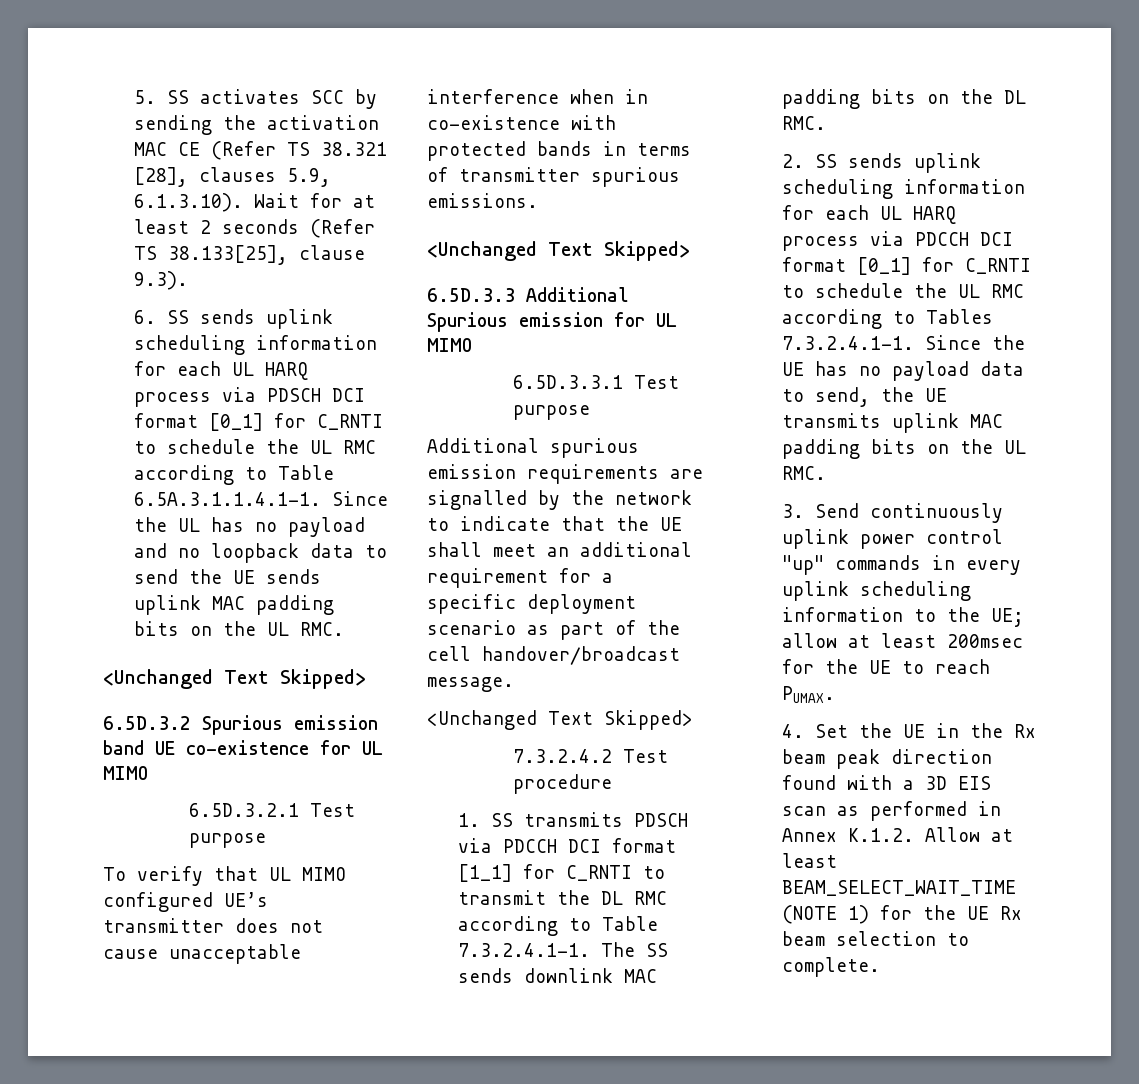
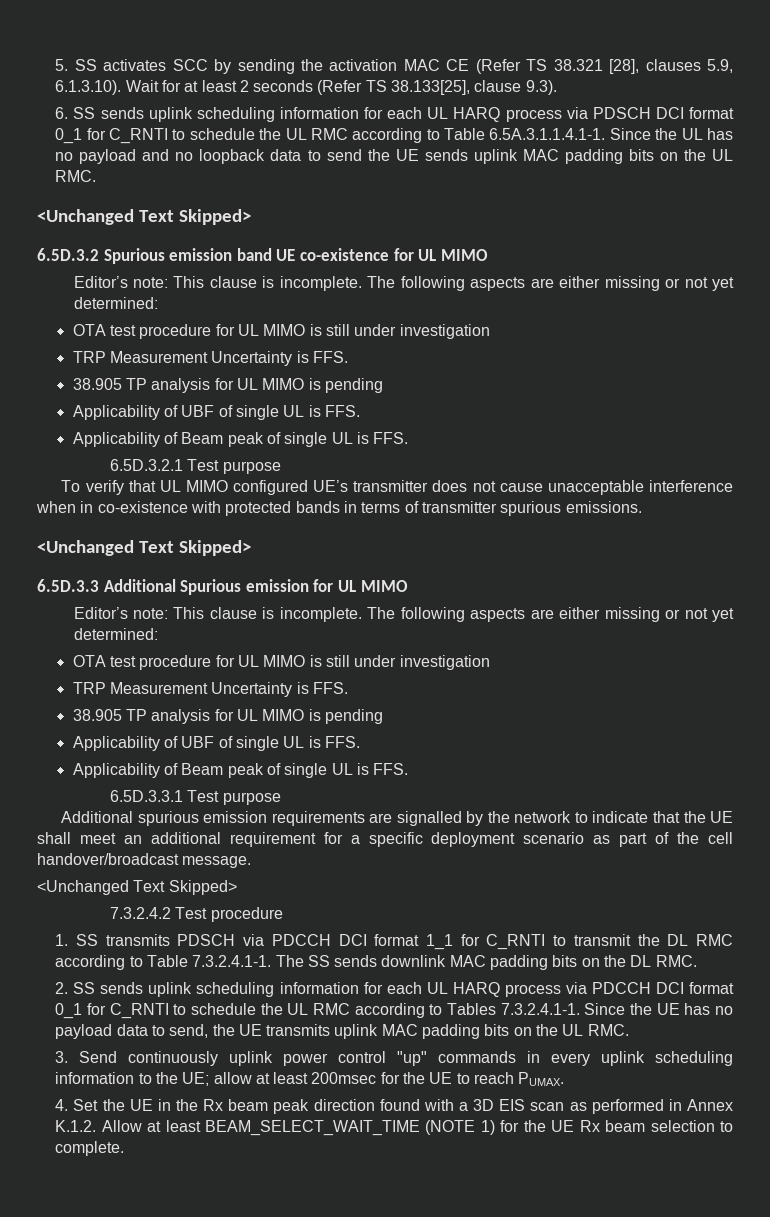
- 6. SS sends uplink scheduling information for each UL HARQ process via PDSCH DCI format [0_1] for C_RNTI to schedule the UL RMC according to Table 6.5A.3.1.1.4.1-1. Since the UL has no payload and no loopback data to send the UE sends uplink MAC padding bits on the UL RMC.
+ 6. SS sends uplink scheduling information for each UL HARQ process via PDSCH DCI format 0_1 for C_RNTI to schedule the UL RMC according to Table 6.5A.3.1.1.4.1-1. Since the UL has no payload and no loopback data to send the UE sends uplink MAC padding bits on the UL RMC.
  6.5D.3.2 Spurious emission band UE co-existence for UL MIMO
+ Editor’s note: This clause is incomplete. The following aspects are either missing or not yet determined:
+ OTA test procedure for UL MIMO is still under investigation
+ TRP Measurement Uncertainty is FFS.
+ 38.905 TP analysis for UL MIMO is pending
+ Applicability of UBF of single UL is FFS.
+ Applicability of Beam peak of single UL is FFS.
  6.5D.3.3 Additional Spurious emission for UL MIMO
+ Editor’s note: This clause is incomplete. The following aspects are either missing or not yet determined:
+ OTA test procedure for UL MIMO is still under investigation
+ TRP Measurement Uncertainty is FFS.
+ 38.905 TP analysis for UL MIMO is pending
+ Applicability of UBF of single UL is FFS.
+ Applicability of Beam peak of single UL is FFS.
- 1. SS transmits PDSCH via PDCCH DCI format [1_1] for C_RNTI to transmit the DL RMC according to Table 7.3.2.4.1-1. The SS sends downlink MAC padding bits on the DL RMC.
+ 1. SS transmits PDSCH via PDCCH DCI format 1_1 for C_RNTI to transmit the DL RMC according to Table 7.3.2.4.1-1. The SS sends downlink MAC padding bits on the DL RMC.
- 2. SS sends uplink scheduling information for each UL HARQ process via PDCCH DCI format [0_1] for C_RNTI to schedule the UL RMC according to Tables 7.3.2.4.1-1. Since the UE has no payload data to send, the UE transmits uplink MAC padding bits on the UL RMC.
+ 2. SS sends uplink scheduling information for each UL HARQ process via PDCCH DCI format 0_1 for C_RNTI to schedule the UL RMC according to Tables 7.3.2.4.1-1. Since the UE has no payload data to send, the UE transmits uplink MAC padding bits on the UL RMC.

